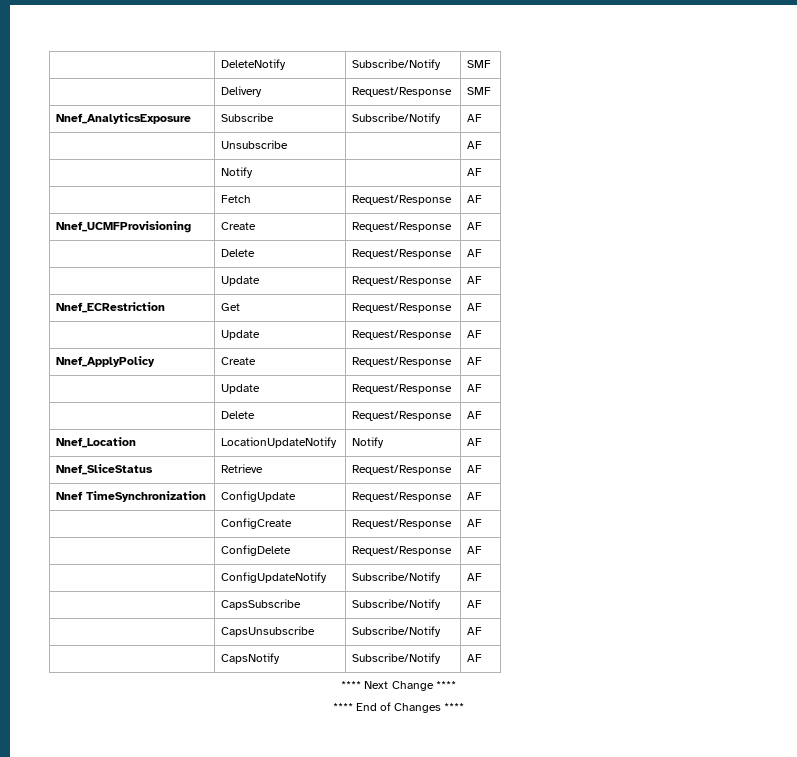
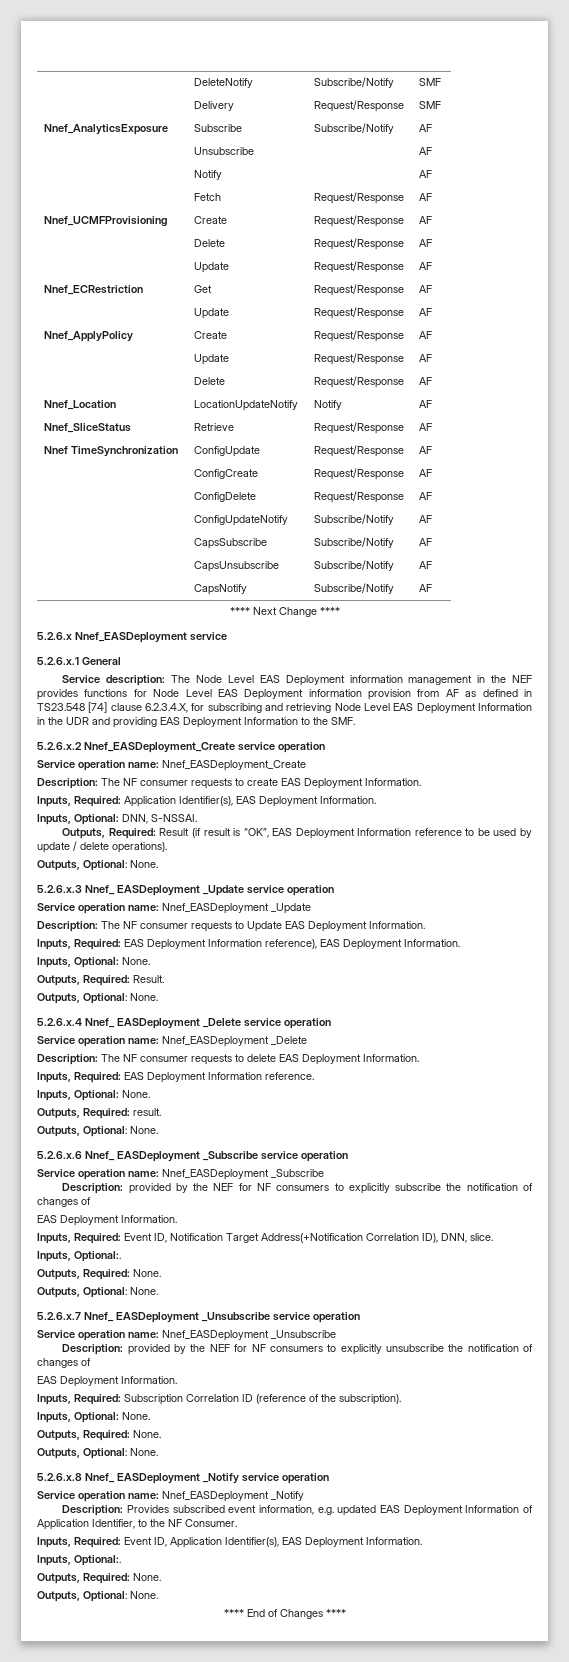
+ 5.2.6.x Nnef_EASDeployment service
+ 5.2.6.x.1 General
+ Service description: The Node Level EAS Deployment information management in the NEF provides functions for Node Level EAS Deployment information provision from AF as defined in TS23.548 [74] clause 6.2.3.4.X, for subscribing and retrieving Node Level EAS Deployment Information in the UDR and providing EAS Deployment Information to the SMF.
+ 5.2.6.x.2 Nnef_EASDeployment_Create service operation
+ Service operation name: Nnef_EASDeployment_Create
+ Description: The NF consumer requests to create EAS Deployment Information.
+ Inputs, Required: Application Identifier(s), EAS Deployment Information.
+ Inputs, Optional: DNN, S-NSSAI.
+ Outputs, Required: Result (if result is “OK”, EAS Deployment Information reference to be used by update / delete operations).
+ Outputs, Optional: None.
+ 5.2.6.x.3 Nnef_ EASDeployment _Update service operation
+ Service operation name: Nnef_EASDeployment _Update
+ Description: The NF consumer requests to Update EAS Deployment Information.
+ Inputs, Required: EAS Deployment Information reference), EAS Deployment Information.
+ Inputs, Optional: None.
+ Outputs, Required: Result.
+ Outputs, Optional: None.
+ 5.2.6.x.4 Nnef_ EASDeployment _Delete service operation
+ Service operation name: Nnef_EASDeployment _Delete
+ Description: The NF consumer requests to delete EAS Deployment Information.
+ Inputs, Required: EAS Deployment Information reference.
+ Inputs, Optional: None.
+ Outputs, Required: result.
+ Outputs, Optional: None.
+ 5.2.6.x.6 Nnef_ EASDeployment _Subscribe service operation
+ Service operation name: Nnef_EASDeployment _Subscribe
+ Description: provided by the NEF for NF consumers to explicitly subscribe the notification of changes of
+ EAS Deployment Information.
+ Inputs, Required: Event ID, Notification Target Address(+Notification Correlation ID), DNN, slice.
+ Inputs, Optional:.
+ Outputs, Required: None.
+ Outputs, Optional: None.
+ 5.2.6.x.7 Nnef_ EASDeployment _Unsubscribe service operation
+ Service operation name: Nnef_EASDeployment _Unsubscribe
+ Description: provided by the NEF for NF consumers to explicitly unsubscribe the notification of changes of
+ EAS Deployment Information.
+ Inputs, Required: Subscription Correlation ID (reference of the subscription).
+ Inputs, Optional: None.
+ Outputs, Required: None.
+ Outputs, Optional: None.
+ 5.2.6.x.8 Nnef_ EASDeployment _Notify service operation
+ Service operation name: Nnef_EASDeployment _Notify
+ Description: Provides subscribed event information, e.g. updated EAS Deployment Information of Application Identifier, to the NF Consumer.
+ Inputs, Required: Event ID, Application Identifier(s), EAS Deployment Information.
+ Inputs, Optional:.
+ Outputs, Required: None.
+ Outputs, Optional: None.

